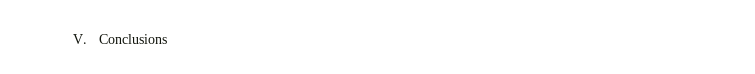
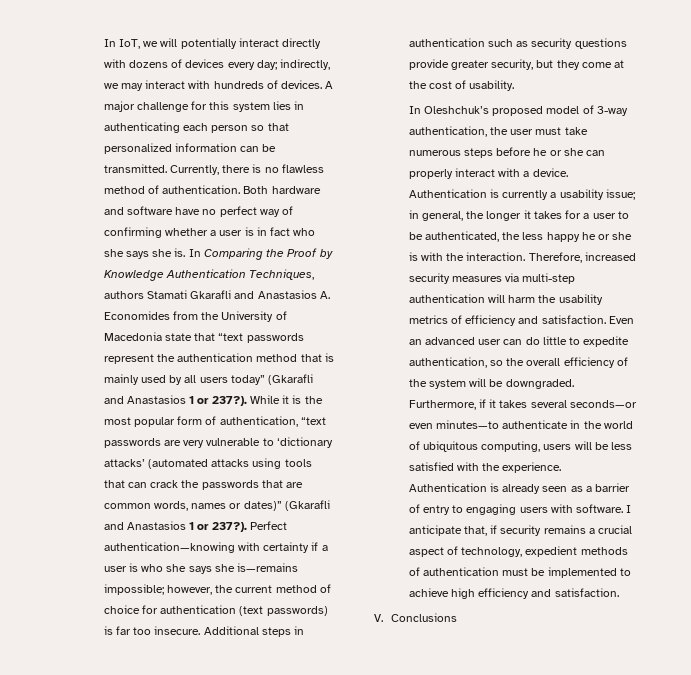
+ In IoT, we will potentially interact directly with dozens of devices every day; indirectly, we may interact with hundreds of devices. A major challenge for this system lies in authenticating each person so that personalized information can be transmitted. Currently, there is no flawless method of authentication. Both hardware and software have no perfect way of confirming whether a user is in fact who she says she is. In Comparing the Proof by Knowledge Authentication Techniques, authors Stamati Gkarafli and Anastasios A. Economides from the University of Macedonia state that “text passwords represent the authentication method that is mainly used by all users today” (Gkarafli and Anastasios 1 or 237?). While it is the most popular form of authentication, “text passwords are very vulnerable to ‘dictionary attacks’ (automated attacks using tools that can crack the passwords that are common words, names or dates)” (Gkarafli and Anastasios 1 or 237?). Perfect authentication—knowing with certainty if a user is who she says she is—remains impossible; however, the current method of choice for authentication (text passwords) is far too insecure. Additional steps in authentication such as security questions provide greater security, but they come at the cost of usability.
+ In Oleshchuk’s proposed model of 3-way authentication, the user must take numerous steps before he or she can properly interact with a device. Authentication is currently a usability issue; in general, the longer it takes for a user to be authenticated, the less happy he or she is with the interaction. Therefore, increased security measures via multi-step authentication will harm the usability metrics of efficiency and satisfaction. Even an advanced user can do little to expedite authentication, so the overall efficiency of the system will be downgraded. Furthermore, if it takes several seconds—or even minutes—to authenticate in the world of ubiquitous computing, users will be less satisfied with the experience. Authentication is already seen as a barrier of entry to engaging users with software. I anticipate that, if security remains a crucial aspect of technology, expedient methods of authentication must be implemented to achieve high efficiency and satisfaction.

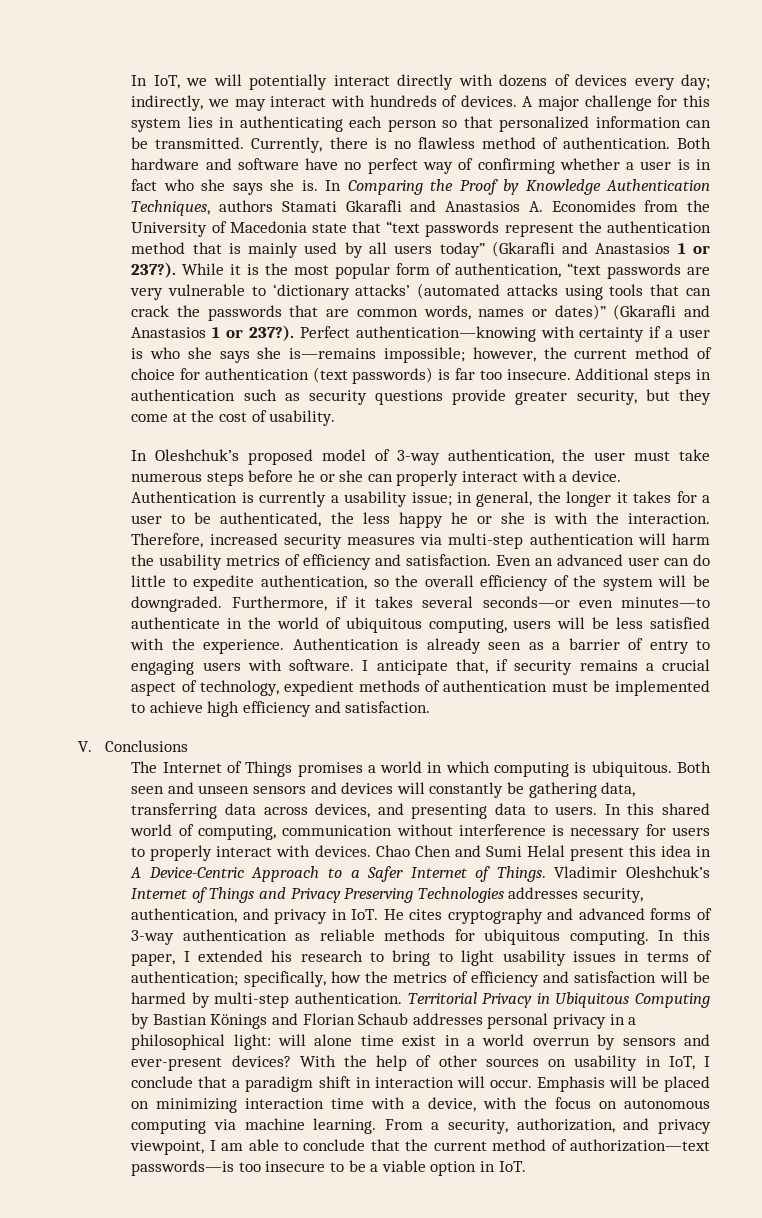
+ The Internet of Things promises a world in which computing is ubiquitous. Both seen and unseen sensors and devices will constantly be gathering data, transferring data across devices, and presenting data to users. In this shared world of computing, communication without interference is necessary for users to properly interact with devices. Chao Chen and Sumi Helal present this idea in A Device-Centric Approach to a Safer Internet of Things. Vladimir Oleshchuk’s Internet of Things and Privacy Preserving Technologies addresses security, authentication, and privacy in IoT. He cites cryptography and advanced forms of 3-way authentication as reliable methods for ubiquitous computing. In this paper, I extended his research to bring to light usability issues in terms of authentication; specifically, how the metrics of efficiency and satisfaction will be harmed by multi-step authentication. Territorial Privacy in Ubiquitous Computing by Bastian Könings and Florian Schaub addresses personal privacy in a philosophical light: will alone time exist in a world overrun by sensors and ever-present devices? With the help of other sources on usability in IoT, I conclude that a paradigm shift in interaction will occur. Emphasis will be placed on minimizing interaction time with a device, with the focus on autonomous computing via machine learning. From a security, authorization, and privacy viewpoint, I am able to conclude that the current method of authorization—text passwords—is too insecure to be a viable option in IoT.

